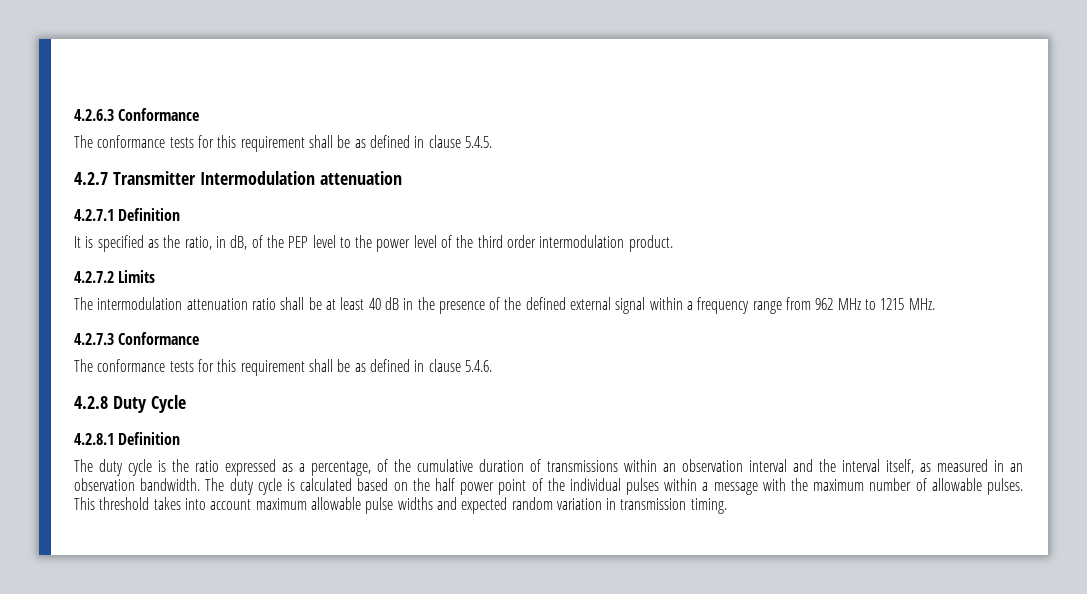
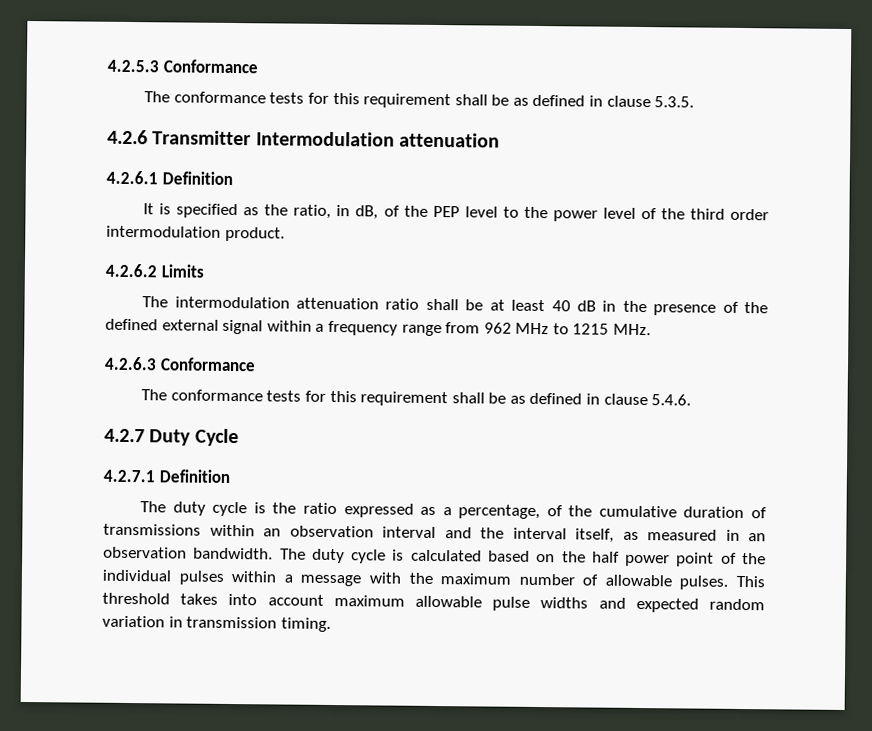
- 4.2.6.3 Conformance
+ 4.2.5.3 Conformance
- The conformance tests for this requirement shall be as defined in clause 5.4.5.
- 4.2.7 Transmitter Intermodulation attenuation
+ The conformance tests for this requirement shall be as defined in clause 5.3.5.
+ 4.2.6 Transmitter Intermodulation attenuation
- 4.2.7.1 Definition
+ 4.2.6.1 Definition
- 4.2.7.2 Limits
+ 4.2.6.2 Limits
- 4.2.7.3 Conformance
+ 4.2.6.3 Conformance
- 4.2.8 Duty Cycle
+ 4.2.7 Duty Cycle
- 4.2.8.1 Definition
+ 4.2.7.1 Definition

